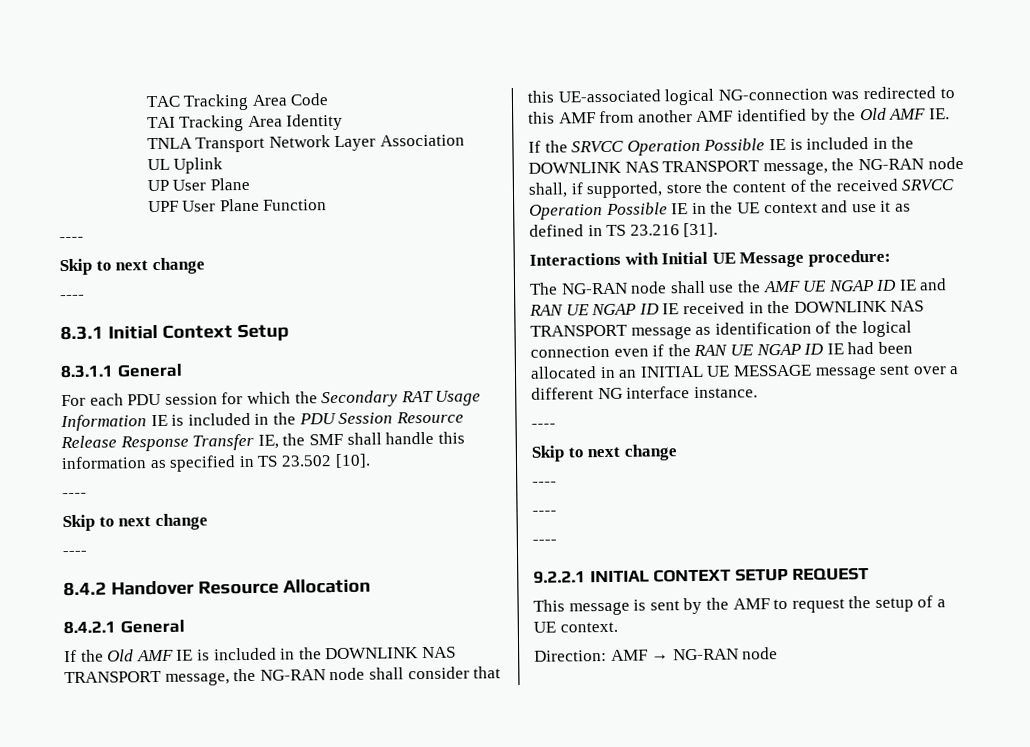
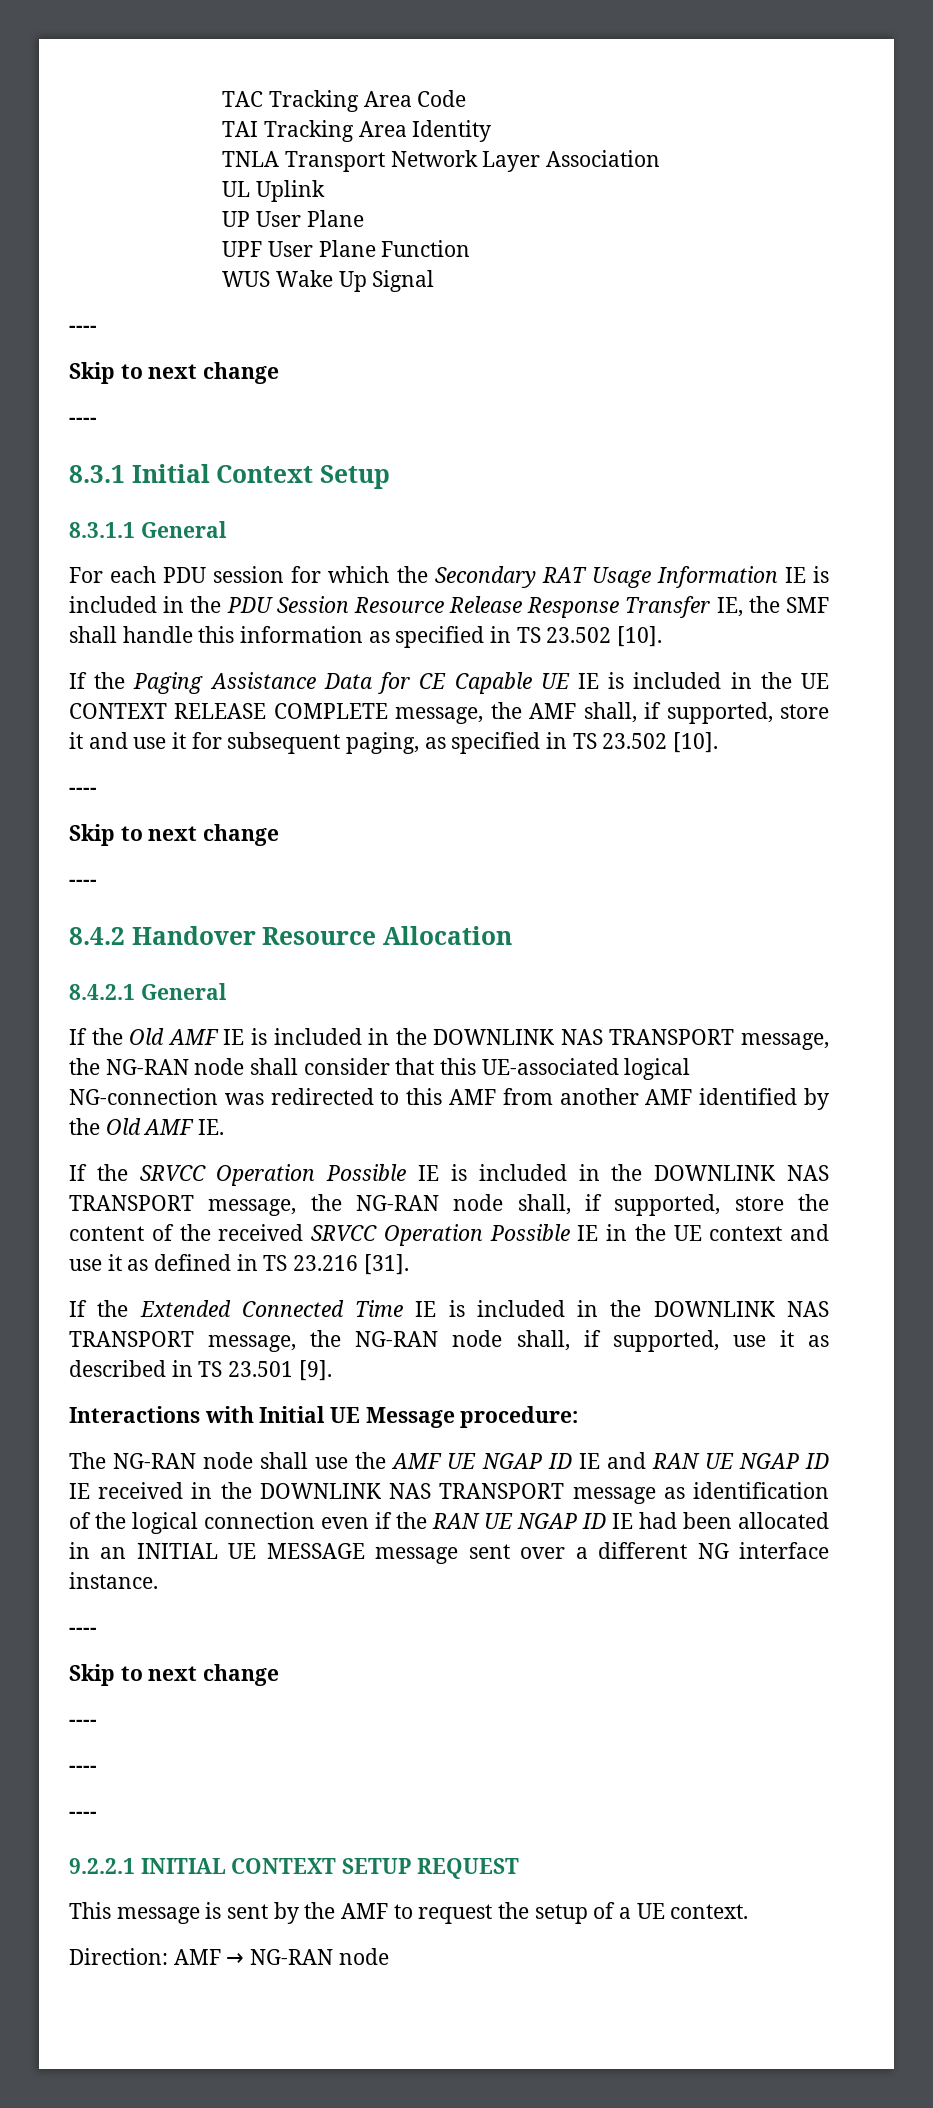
+ WUS Wake Up Signal
+ If the Paging Assistance Data for CE Capable UE IE is included in the UE CONTEXT RELEASE COMPLETE message, the AMF shall, if supported, store it and use it for subsequent paging, as specified in TS 23.502 [10].
+ If the Extended Connected Time IE is included in the DOWNLINK NAS TRANSPORT message, the NG-RAN node shall, if supported, use it as described in TS 23.501 [9].

